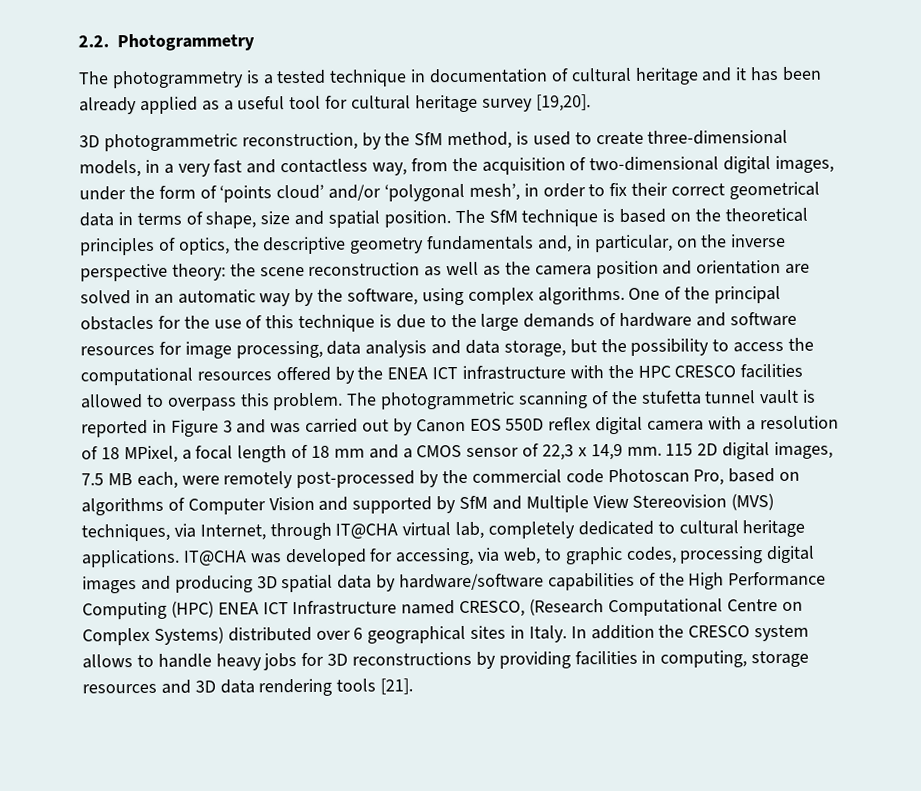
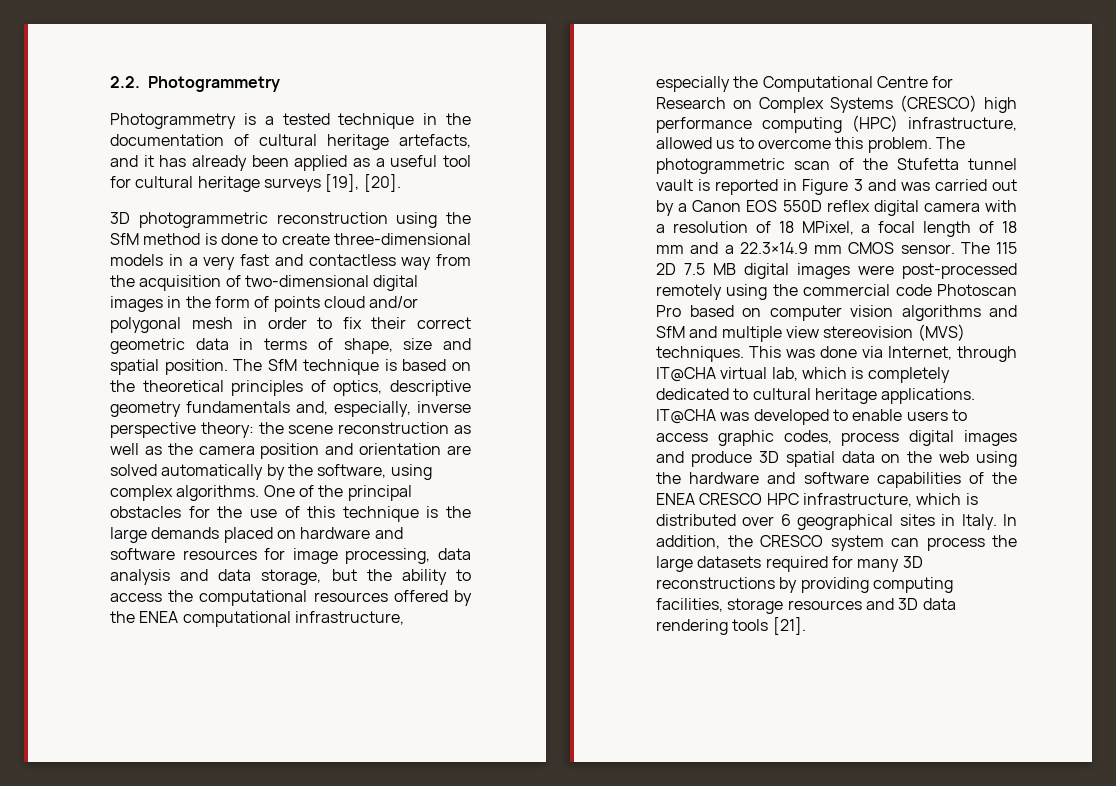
- The photogrammetry is a tested technique in documentation of cultural heritage and it has been already applied as a useful tool for cultural heritage survey [19,20].
+ Photogrammetry is a tested technique in the documentation of cultural heritage artefacts, and it has already been applied as a useful tool for cultural heritage surveys [19], [20].
- 3D photogrammetric reconstruction, by the SfM method, is used to create three-dimensional models, in a very fast and contactless way, from the acquisition of two-dimensional digital images, under the form of ‘points cloud’ and/or ‘polygonal mesh’, in order to fix their correct geometrical data in terms of shape, size and spatial position.
+ 3D photogrammetric reconstruction using the SfM method is done to create three-dimensional models in a very fast and contactless way from the acquisition of two-dimensional digital images in the form of points cloud and/or polygonal mesh in order to fix their correct geometric data in terms of shape, size and spatial position.
- The SfM technique is based on the theoretical principles of optics, the descriptive geometry fundamentals and, in particular, on the inverse perspective theory: the scene reconstruction as well as the camera position and orientation are solved in an automatic way by the software, using complex algorithms.
+ The SfM technique is based on the theoretical principles of optics, descriptive geometry fundamentals and, especially, inverse perspective theory: the scene reconstruction as well as the camera position and orientation are solved automatically by the software, using complex algorithms.
- One of the principal obstacles for the use of this technique is due to the large demands of hardware and software resources for image processing, data analysis and data storage, but the possibility to access the computational resources offered by the ENEA ICT infrastructure with the HPC CRESCO facilities allowed to overpass this problem.
+ One of the principal obstacles for the use of this technique is the large demands placed on hardware and software resources for image processing, data analysis and data storage, but the ability to access the computational resources offered by the ENEA computational infrastructure, especially the Computational Centre for Research on Complex Systems (CRESCO) high performance computing (HPC) infrastructure, allowed us to overcome this problem.
- The photogrammetric scanning of the stufetta tunnel vault is reported in Figure 3 and was carried out by Canon EOS 550D reflex digital camera with a resolution of 18 MPixel, a focal length of 18 mm and a CMOS sensor of 22,3 x 14,9 mm. 115 2D digital images, 7.5 MB each, were remotely post-processed by the commercial code Photoscan Pro, based on algorithms of Computer Vision and supported by SfM and Multiple View Stereovision (MVS) techniques, via Internet, through IT@CHA virtual lab, completely dedicated to cultural heritage applications.
+ The photogrammetric scan of the Stufetta tunnel vault is reported in Figure 3 and was carried out by a Canon EOS 550D reflex digital camera with a resolution of 18 MPixel, a focal length of 18 mm and a 22.3×14.9 mm CMOS sensor. The 115 2D 7.5 MB digital images were post-processed remotely using the commercial code Photoscan Pro based on computer vision algorithms and SfM and multiple view stereovision (MVS) techniques. This was done via Internet, through IT@CHA virtual lab, which is completely dedicated to cultural heritage applications.
- IT@CHA was developed for accessing, via web, to graphic codes, processing digital images and producing 3D spatial data by hardware/software capabilities of the High Performance Computing (HPC) ENEA ICT Infrastructure named CRESCO, (Research Computational Centre on Complex Systems) distributed over 6 geographical sites in Italy.
+ IT@CHA was developed to enable users to access graphic codes, process digital images and produce 3D spatial data on the web using the hardware and software capabilities of the ENEA CRESCO HPC infrastructure, which is distributed over 6 geographical sites in Italy.
- In addition the CRESCO system allows to handle heavy jobs for 3D reconstructions by providing facilities in computing, storage resources and 3D data rendering tools [21].
+ In addition, the CRESCO system can process the large datasets required for many 3D reconstructions by providing computing facilities, storage resources and 3D data rendering tools [21].

